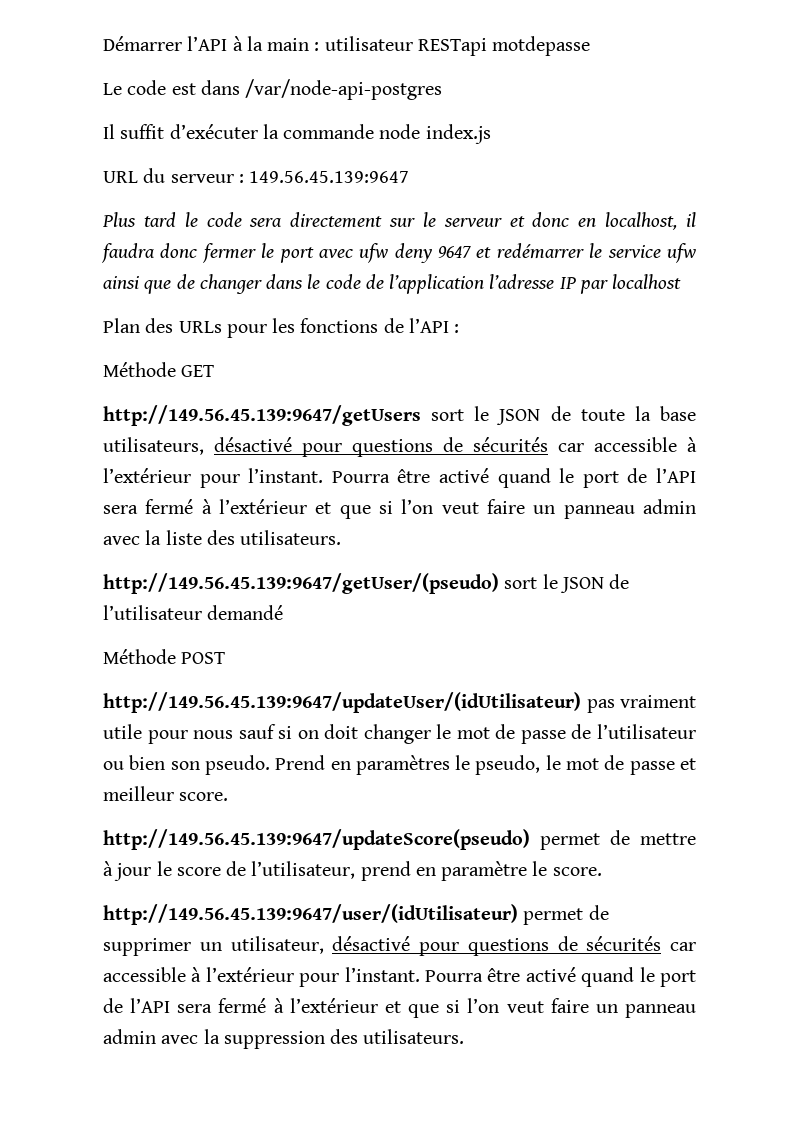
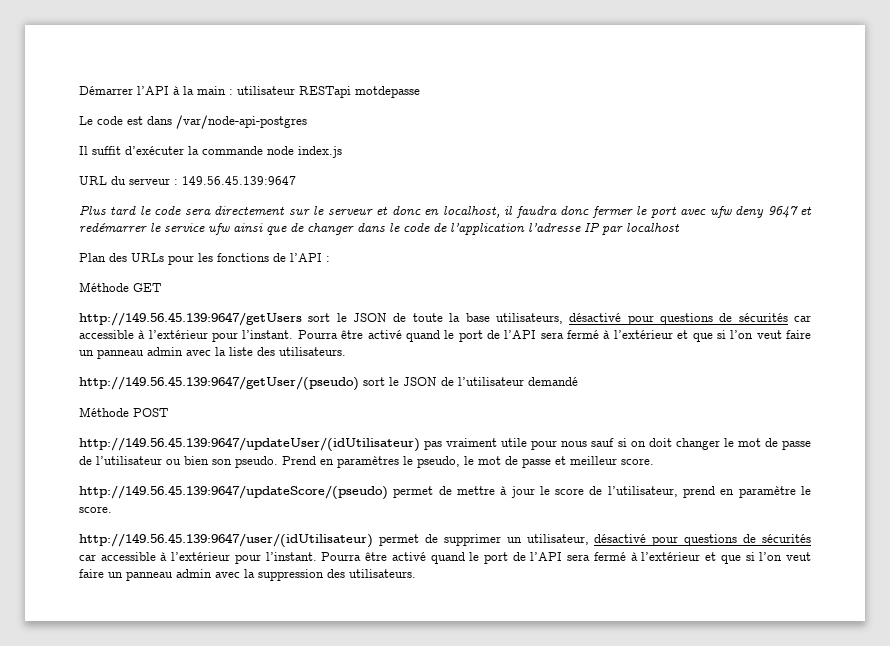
- http://149.56.45.139:9647/updateScore(pseudo) permet de mettre à jour le score de l’utilisateur, prend en paramètre le score.
+ http://149.56.45.139:9647/updateScore/(pseudo) permet de mettre à jour le score de l’utilisateur, prend en paramètre le score.

